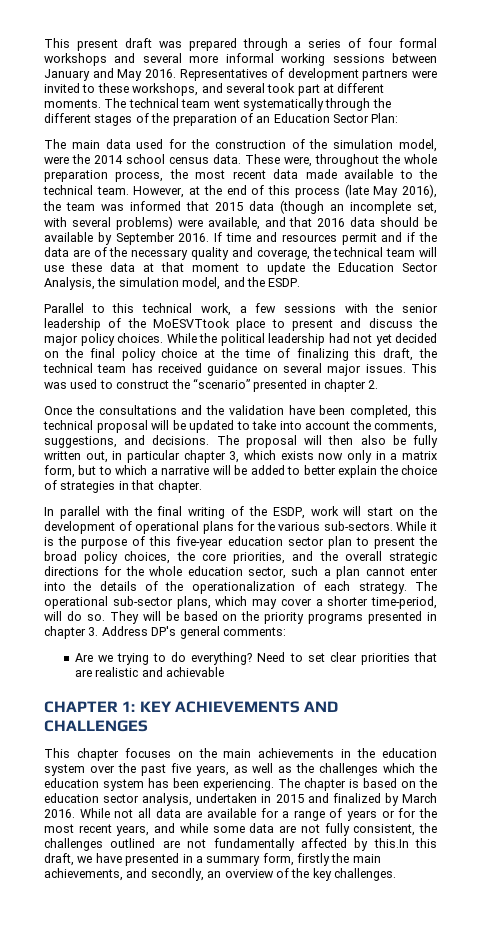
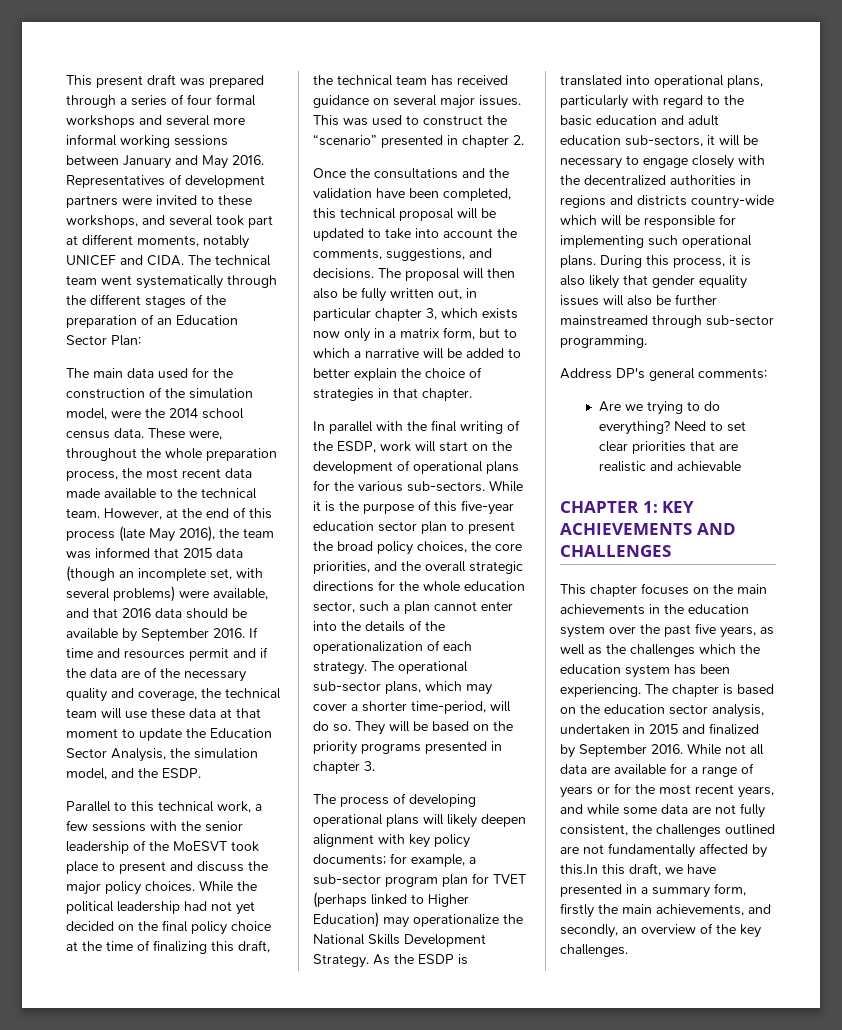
- Representatives of development partners were invited to these workshops, and several took part at different moments.
+ Representatives of development partners were invited to these workshops, and several took part at different moments, notably UNICEF and CIDA.
- Parallel to this technical work, a few sessions with the senior leadership of the MoESVTtook place to present and discuss the major policy choices.
+ Parallel to this technical work, a few sessions with the senior leadership of the MoESVT took place to present and discuss the major policy choices.
- They will be based on the priority programs presented in chapter 3. Address DP's general comments:
+ They will be based on the priority programs presented in chapter 3.
+ The process of developing operational plans will likely deepen alignment with key policy documents; for example, a sub-sector program plan for TVET (perhaps linked to Higher Education) may operationalize the National Skills Development Strategy. As the ESDP is translated into operational plans, particularly with regard to the basic education and adult education sub-sectors, it will be necessary to engage closely with the decentralized authorities in regions and districts country-wide which will be responsible for implementing such operational plans. During this process, it is also likely that gender equality issues will also be further mainstreamed through sub-sector programming.
+ Address DP's general comments:
- The chapter is based on the education sector analysis, undertaken in 2015 and finalized by March 2016.
+ The chapter is based on the education sector analysis, undertaken in 2015 and finalized by September 2016.

